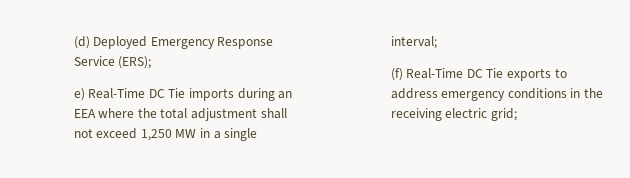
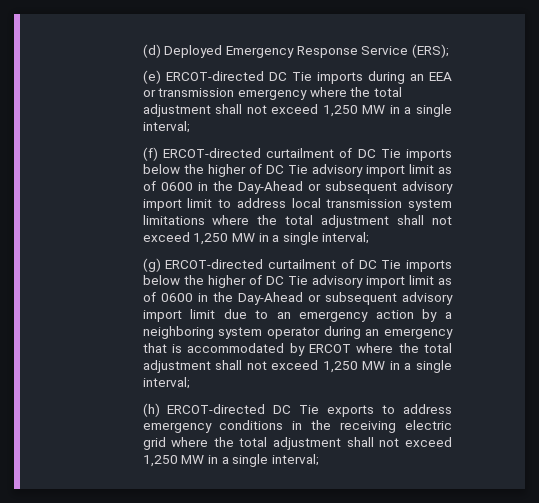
- e) Real-Time DC Tie imports during an EEA where the total adjustment shall not exceed 1,250 MW in a single interval;
+ (e) ERCOT-directed DC Tie imports during an EEA or transmission emergency where the total adjustment shall not exceed 1,250 MW in a single interval;
- (f) Real-Time DC Tie exports to address emergency conditions in the receiving electric grid;
+ (f) ERCOT-directed curtailment of DC Tie imports below the higher of DC Tie advisory import limit as of 0600 in the Day-Ahead or subsequent advisory import limit to address local transmission system limitations where the total adjustment shall not exceed 1,250 MW in a single interval;
+ (g) ERCOT-directed curtailment of DC Tie imports below the higher of DC Tie advisory import limit as of 0600 in the Day-Ahead or subsequent advisory import limit due to an emergency action by a neighboring system operator during an emergency that is accommodated by ERCOT where the total adjustment shall not exceed 1,250 MW in a single interval;
+ (h) ERCOT-directed DC Tie exports to address emergency conditions in the receiving electric grid where the total adjustment shall not exceed 1,250 MW in a single interval;

